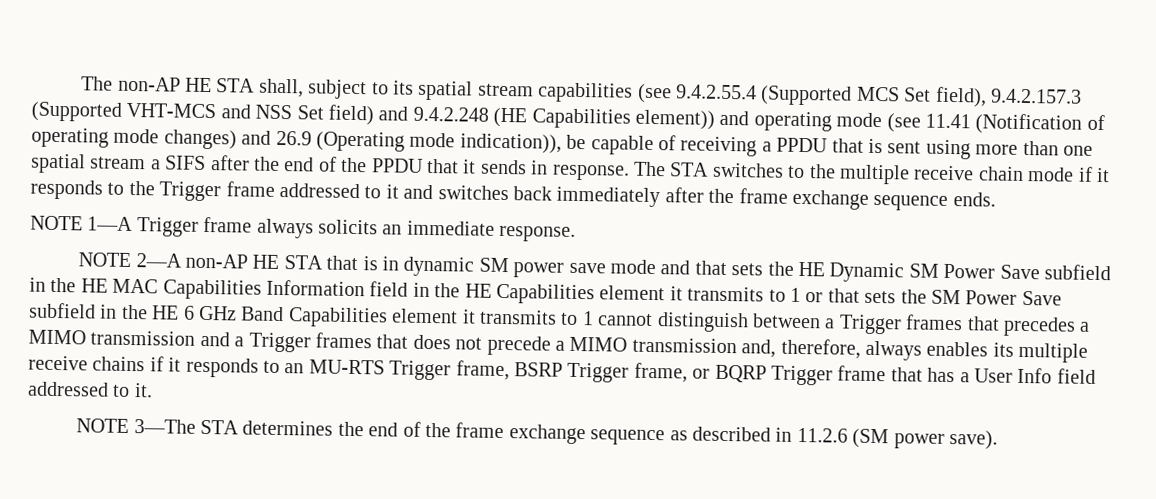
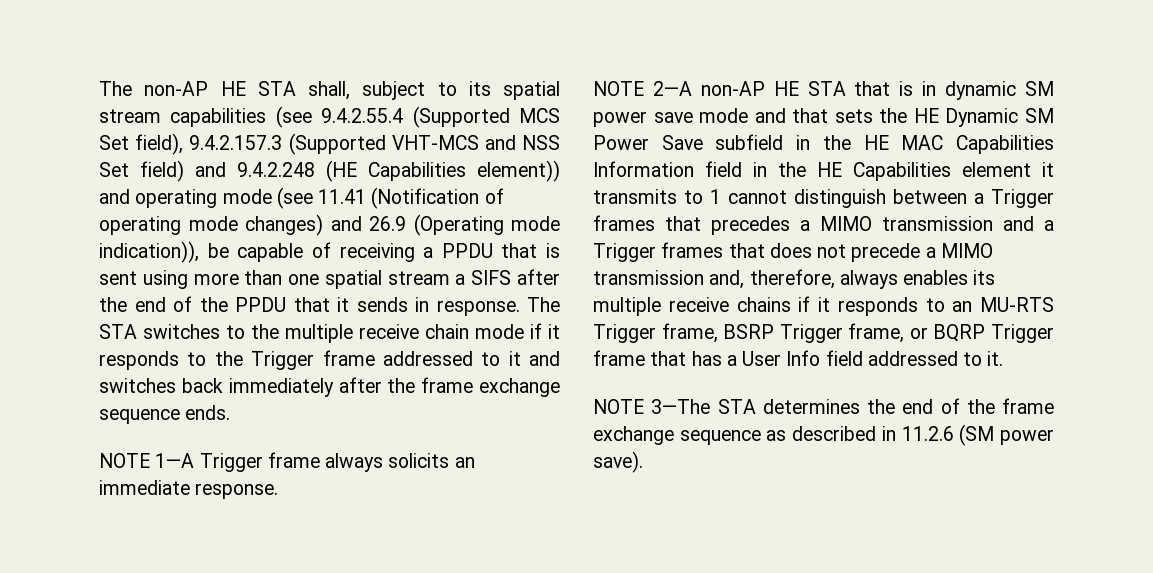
- NOTE 2—A non-AP HE STA that is in dynamic SM power save mode and that sets the HE Dynamic SM Power Save subfield in the HE MAC Capabilities Information field in the HE Capabilities element it transmits to 1 or that sets the SM Power Save subfield in the HE 6 GHz Band Capabilities element it transmits to 1 cannot distinguish between a Trigger frames that precedes a MIMO transmission and a Trigger frames that does not precede a MIMO transmission and, therefore, always enables its multiple receive chains if it responds to an MU-RTS Trigger frame, BSRP Trigger frame, or BQRP Trigger frame that has a User Info field addressed to it.
+ NOTE 2—A non-AP HE STA that is in dynamic SM power save mode and that sets the HE Dynamic SM Power Save subfield in the HE MAC Capabilities Information field in the HE Capabilities element it transmits to 1 cannot distinguish between a Trigger frames that precedes a MIMO transmission and a Trigger frames that does not precede a MIMO transmission and, therefore, always enables its multiple receive chains if it responds to an MU-RTS Trigger frame, BSRP Trigger frame, or BQRP Trigger frame that has a User Info field addressed to it.

